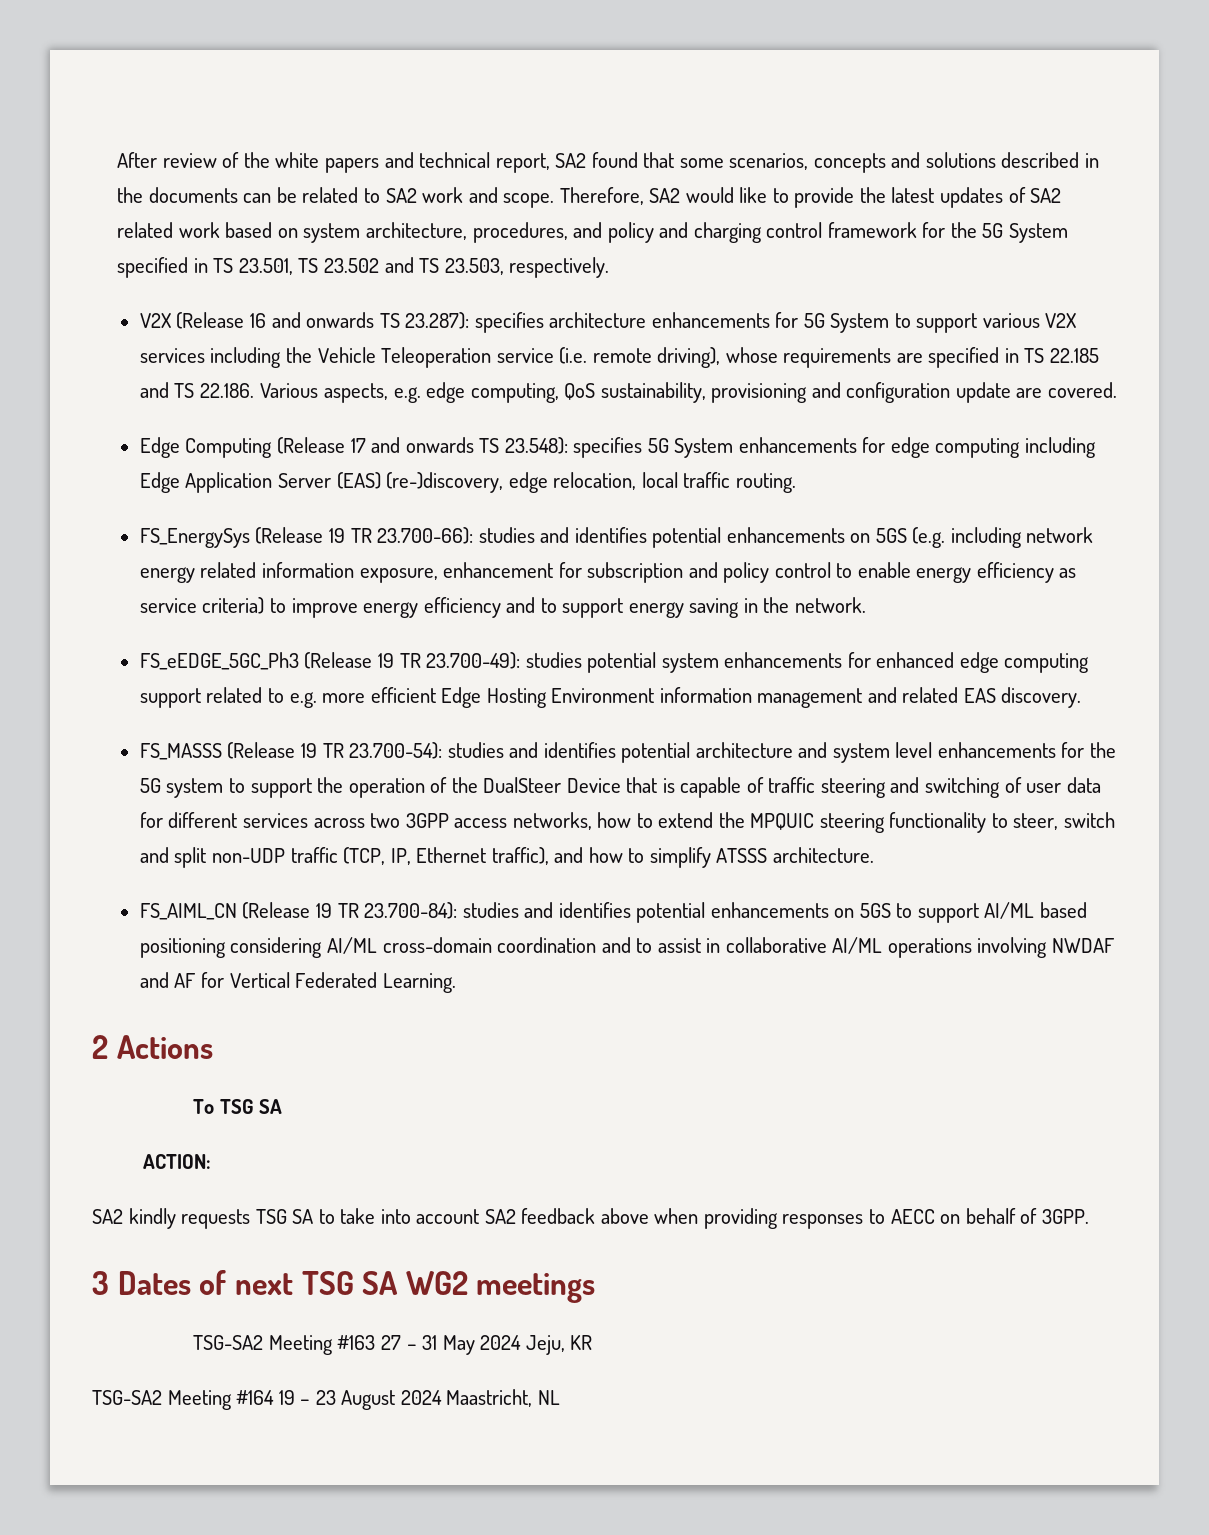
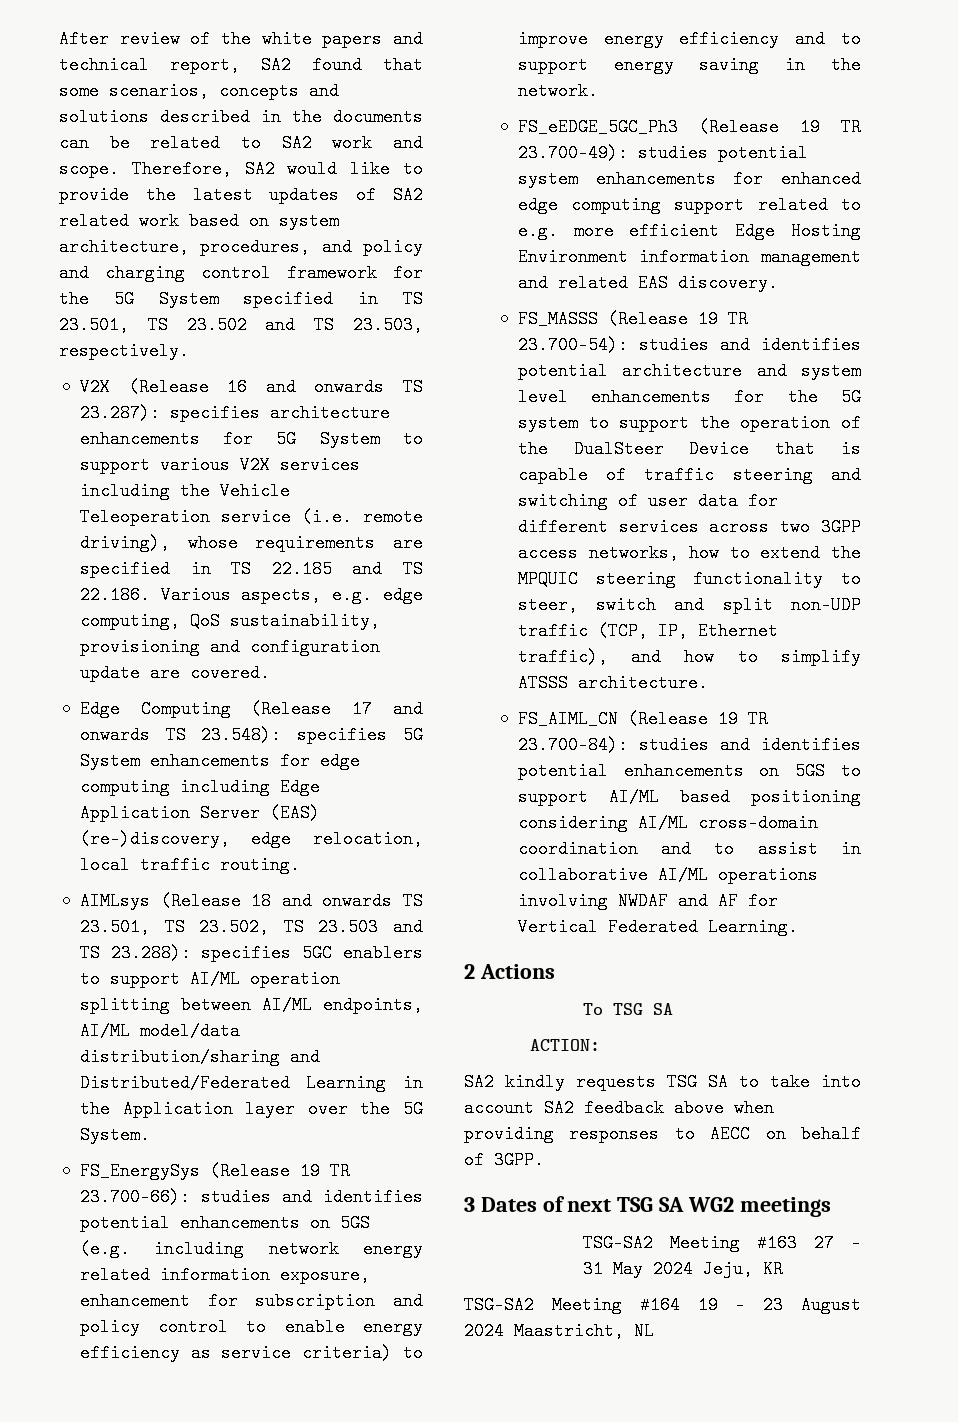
+ AIMLsys (Release 18 and onwards TS 23.501, TS 23.502, TS 23.503 and TS 23.288): specifies 5GC enablers to support AI/ML operation splitting between AI/ML endpoints, AI/ML model/data distribution/sharing and Distributed/Federated Learning in the Application layer over the 5G System.

